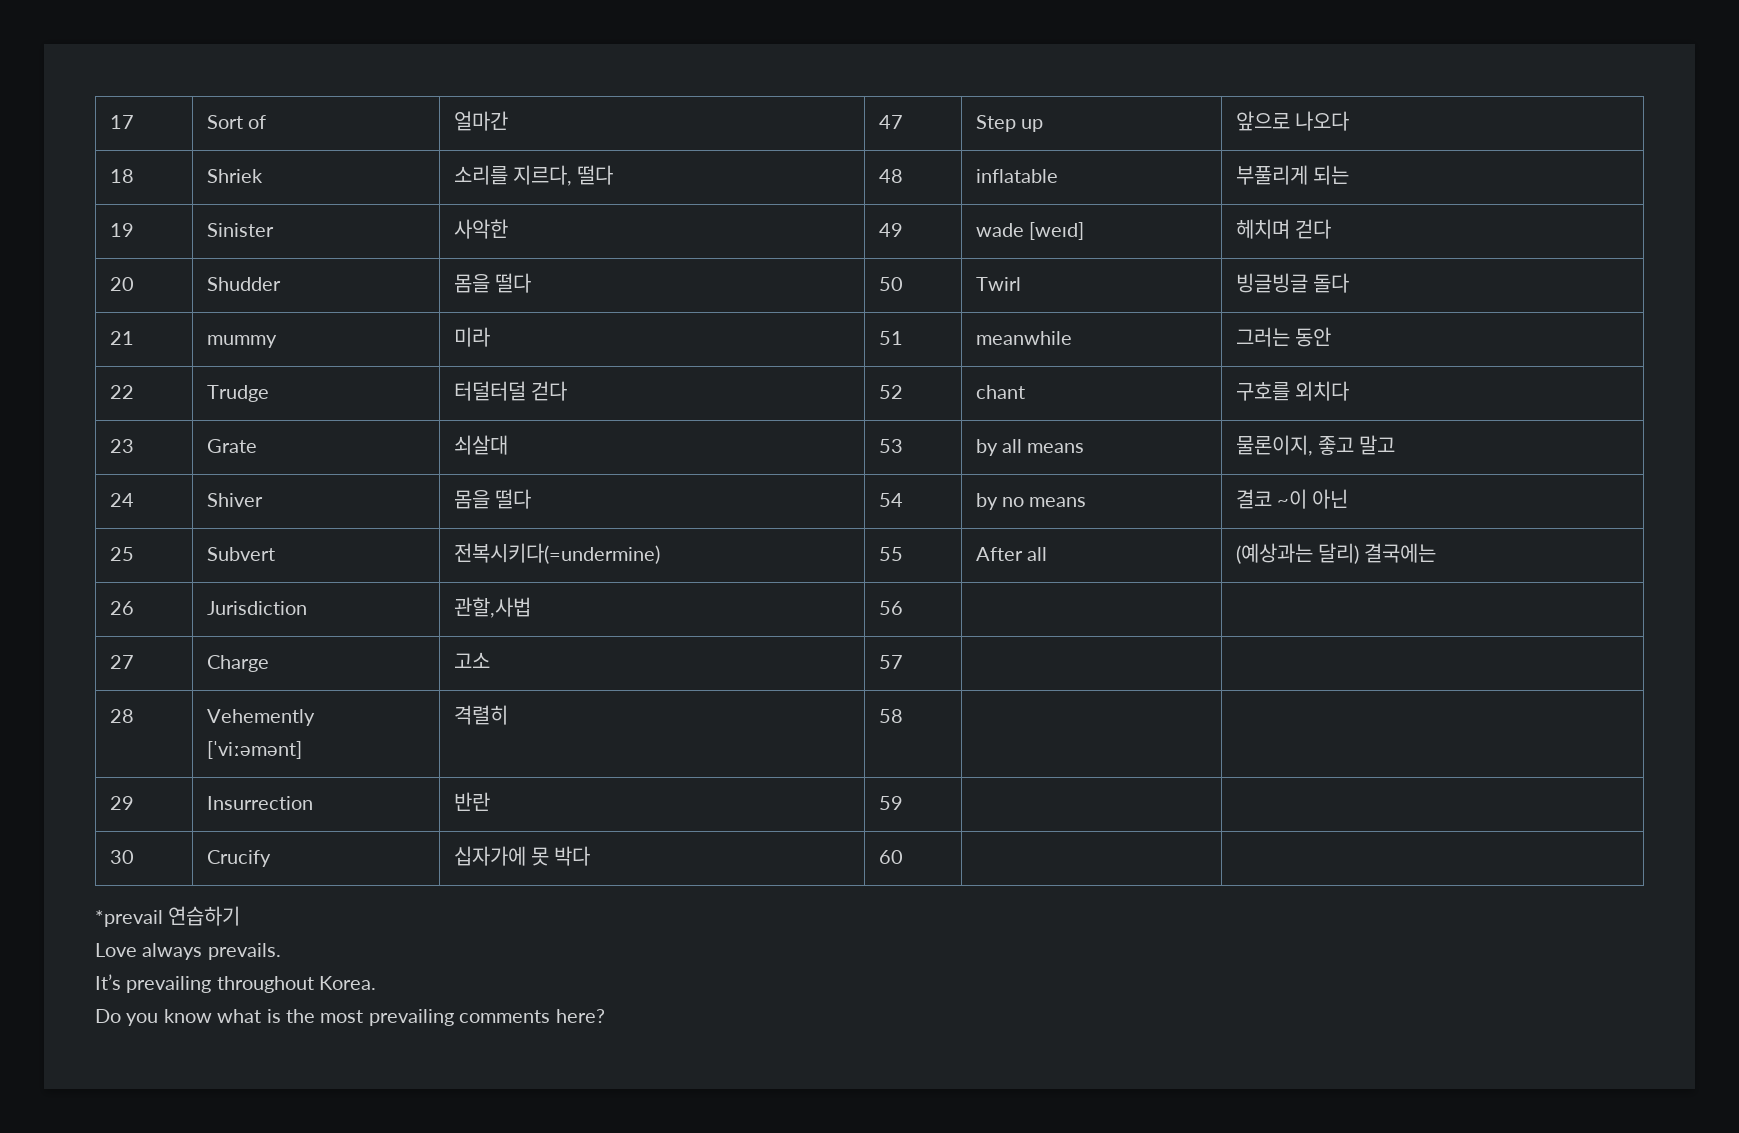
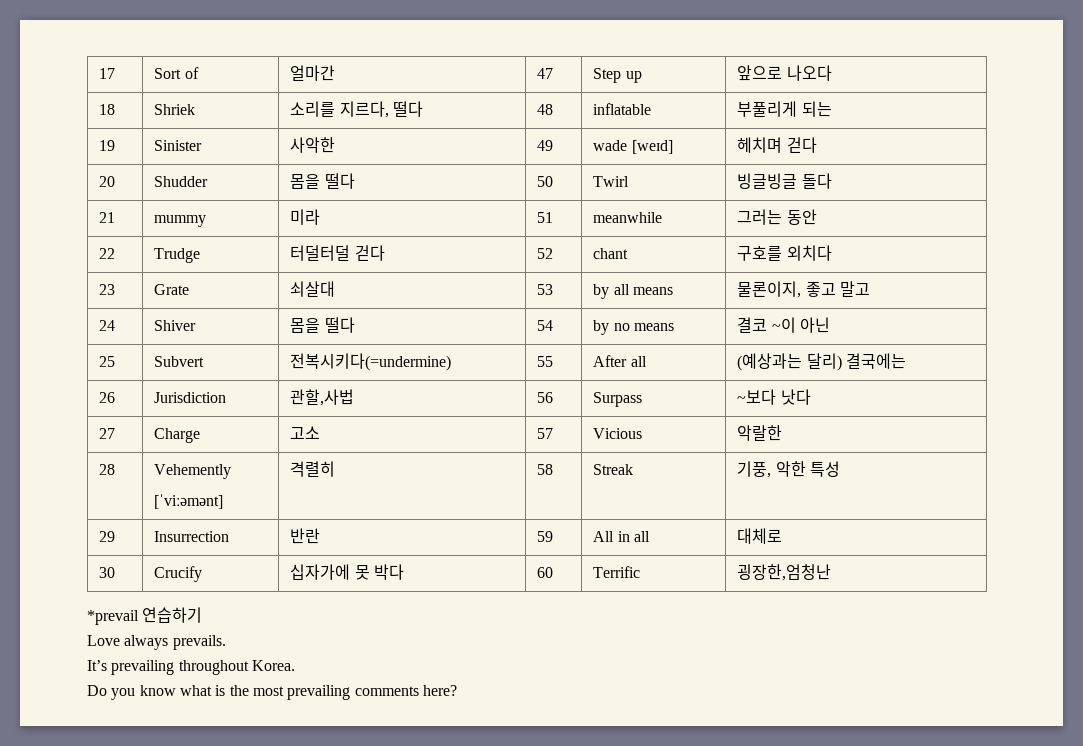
- 26 | Jurisdiction | 관할,사법 | 56 | |
+ 26 | Jurisdiction | 관할,사법 | 56 | Surpass | ~보다 낫다
- 27 | Charge | 고소 | 57 | |
+ 27 | Charge | 고소 | 57 | Vicious | 악랄한
  28 | Vehemently
- [ˈviːəmənt] | 격렬히 | 58 | |
+ [ˈviːəmənt] | 격렬히 | 58 | Streak | 기풍, 악한 특성
- 29 | Insurrection | 반란 | 59 | |
+ 29 | Insurrection | 반란 | 59 | All in all | 대체로
- 30 | Crucify | 십자가에 못 박다 | 60 | |
+ 30 | Crucify | 십자가에 못 박다 | 60 | Terrific | 굉장한,엄청난

